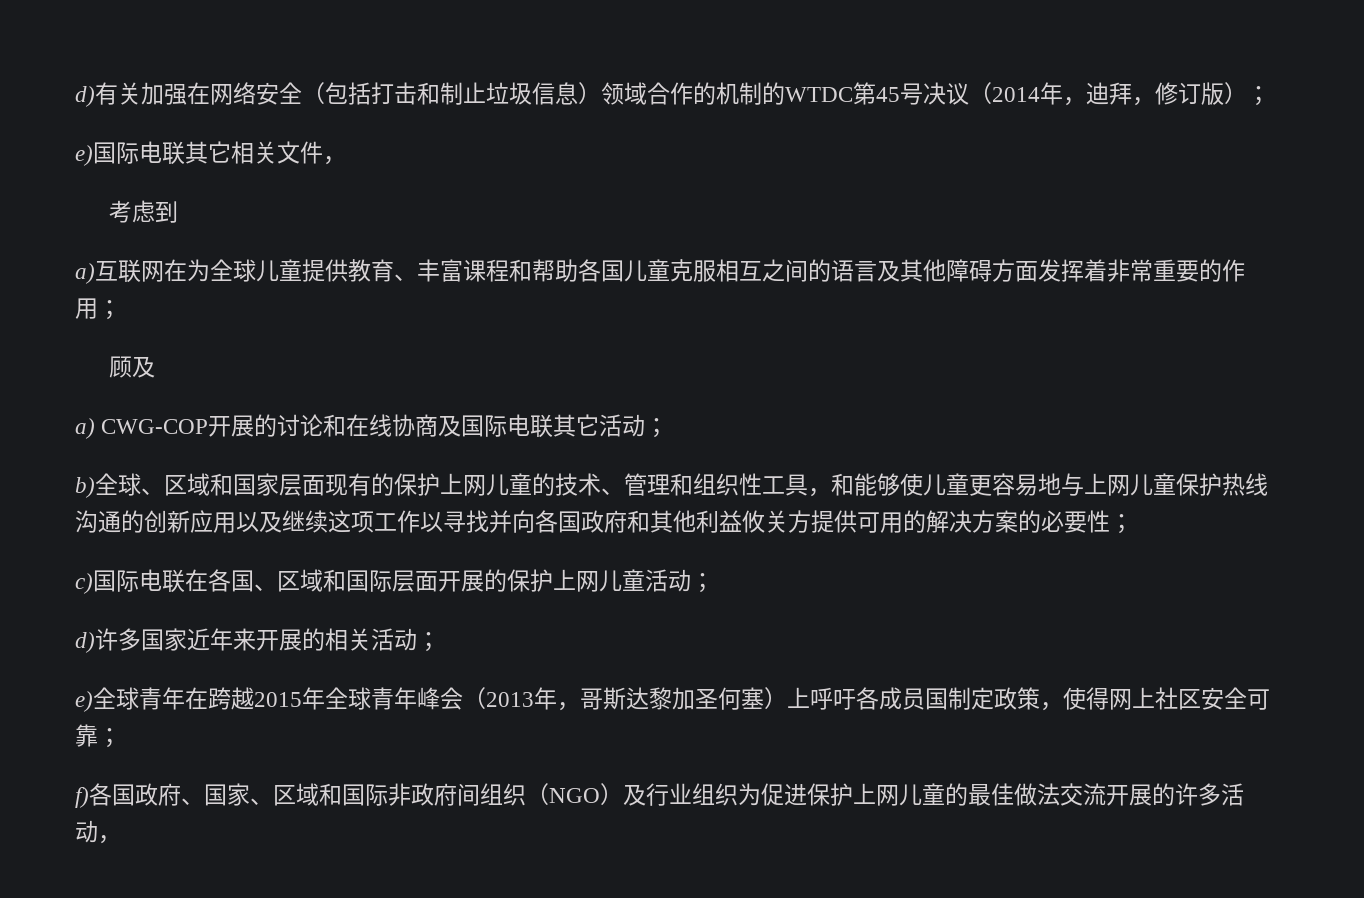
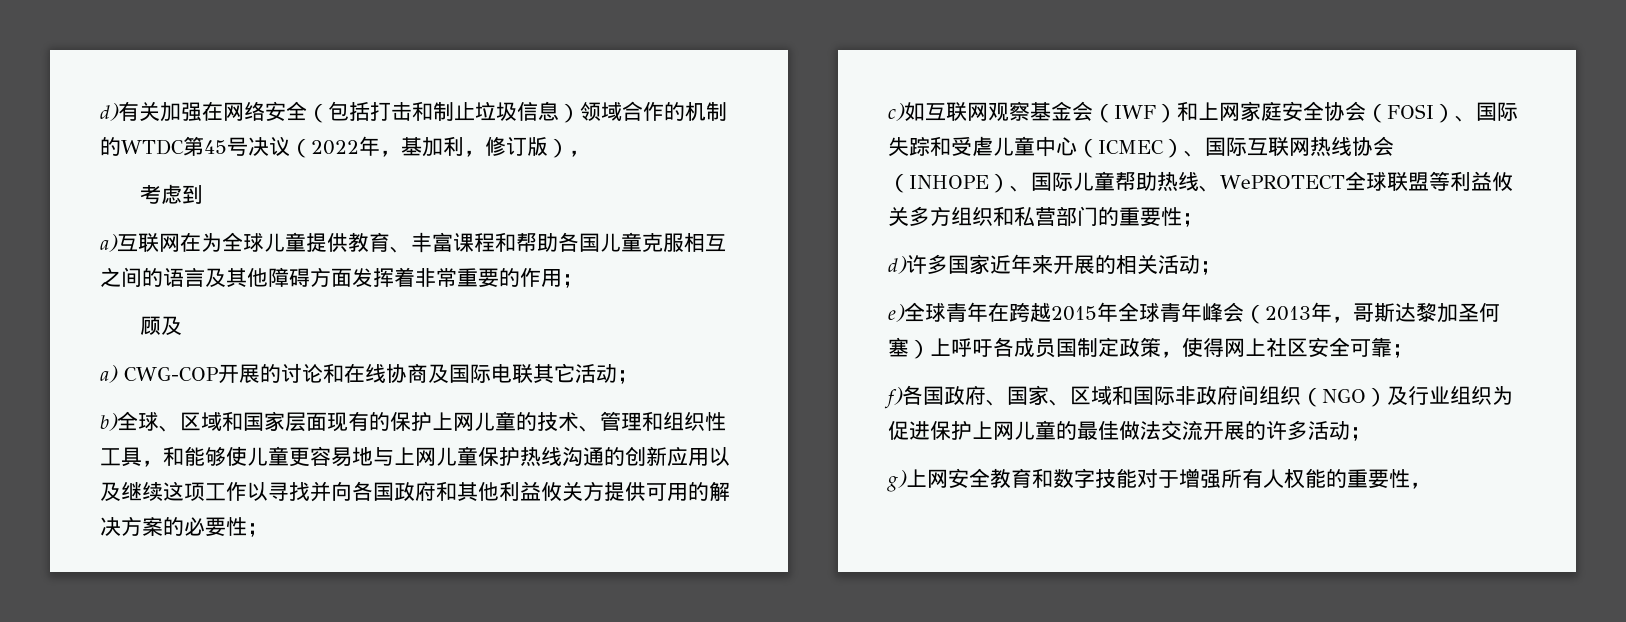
- d)有关加强在网络安全（包括打击和制止垃圾信息）领域合作的机制的WTDC第45号决议（2014年，迪拜，修订版）；
- e)国际电联其它相关文件，
+ d)有关加强在网络安全（包括打击和制止垃圾信息）领域合作的机制的WTDC第45号决议（2022年，基加利，修订版），
- c)国际电联在各国、区域和国际层面开展的保护上网儿童活动；
+ c)如互联网观察基金会（IWF）和上网家庭安全协会（FOSI）、国际失踪和受虐儿童中心（ICMEC）、国际互联网热线协会（INHOPE）、国际儿童帮助热线、WePROTECT全球联盟等利益攸关多方组织和私营部门的重要性；
- f)各国政府、国家、区域和国际非政府间组织（NGO）及行业组织为促进保护上网儿童的最佳做法交流开展的许多活动，
+ f)各国政府、国家、区域和国际非政府间组织（NGO）及行业组织为促进保护上网儿童的最佳做法交流开展的许多活动；
+ g)上网安全教育和数字技能对于增强所有人权能的重要性，

